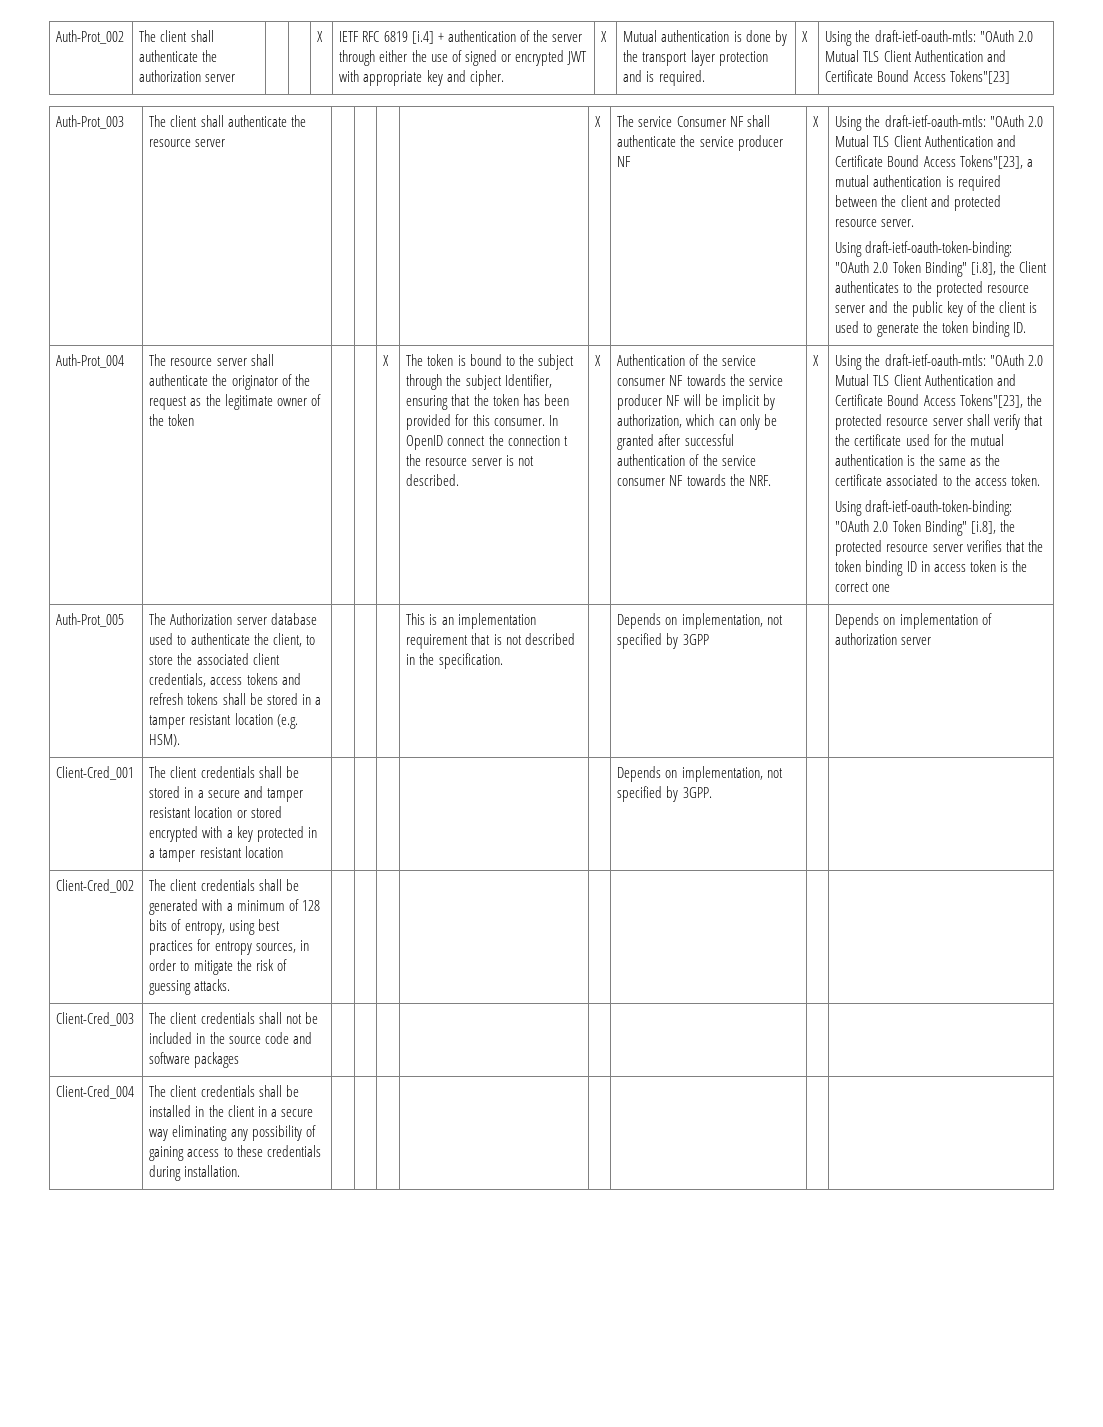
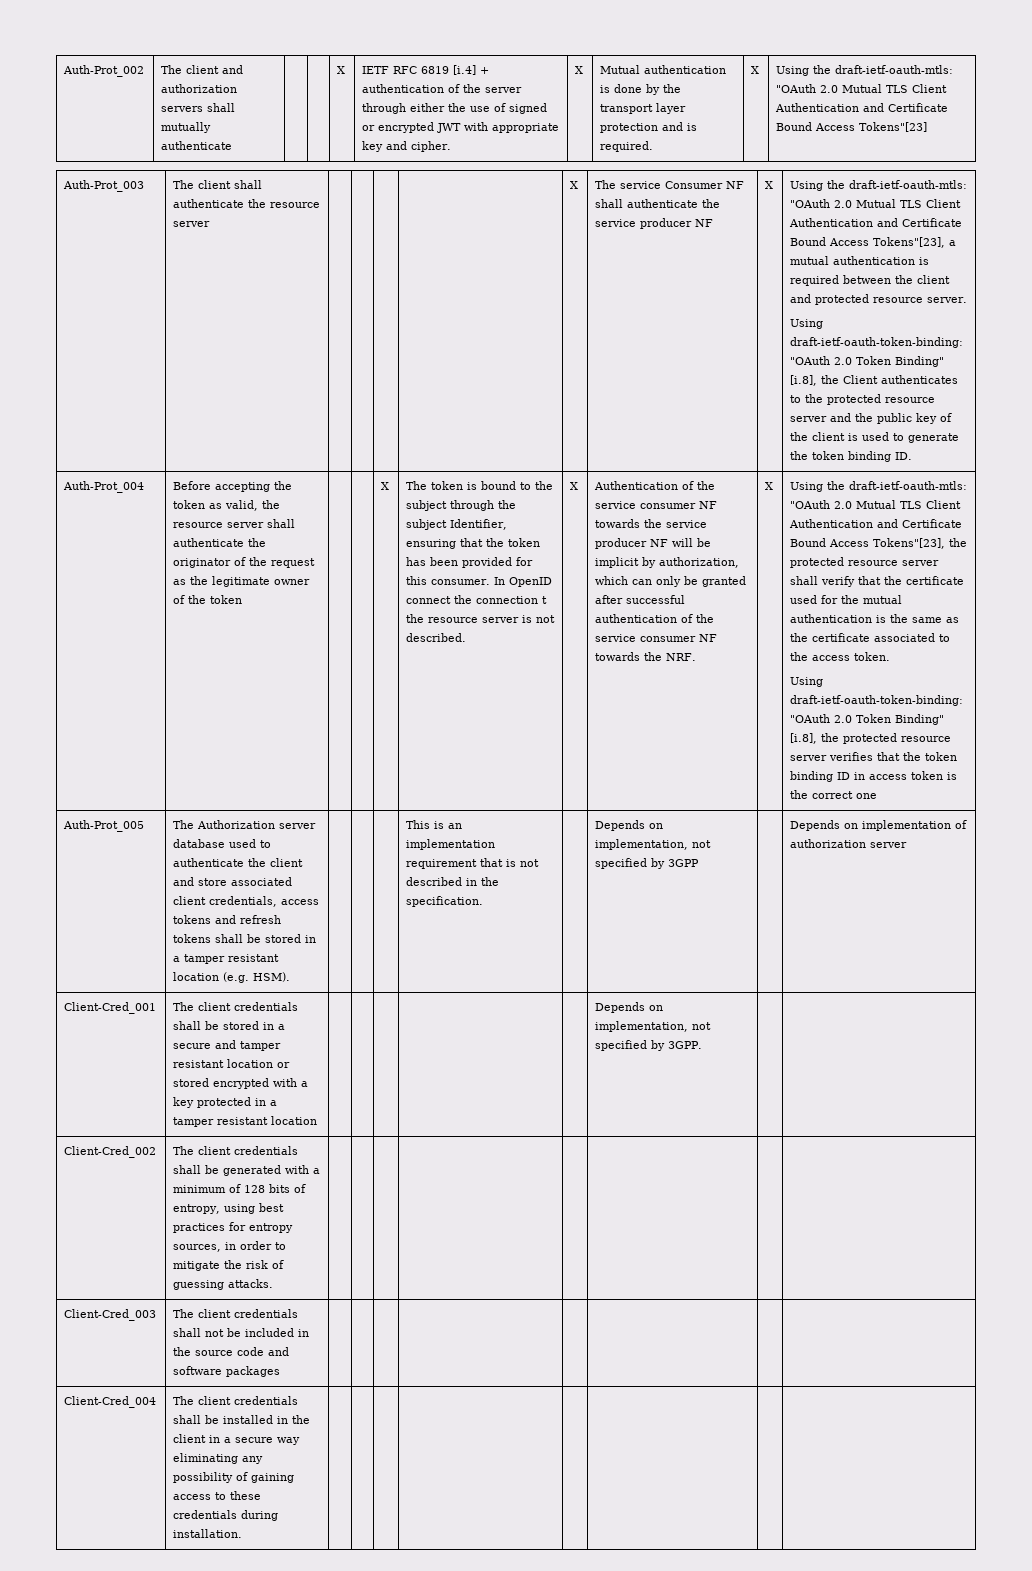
- The client shall authenticate the authorization server
+ The client and authorization servers shall mutually authenticate
- The resource server shall authenticate the originator of the request as the legitimate owner of the token
+ Before accepting the token as valid, the resource server shall authenticate the originator of the request as the legitimate owner of the token
- The Authorization server database used to authenticate the client, to store the associated client credentials, access tokens and refresh tokens shall be stored in a tamper resistant location (e.g. HSM).
+ The Authorization server database used to authenticate the client and store associated client credentials, access tokens and refresh tokens shall be stored in a tamper resistant location (e.g. HSM).

